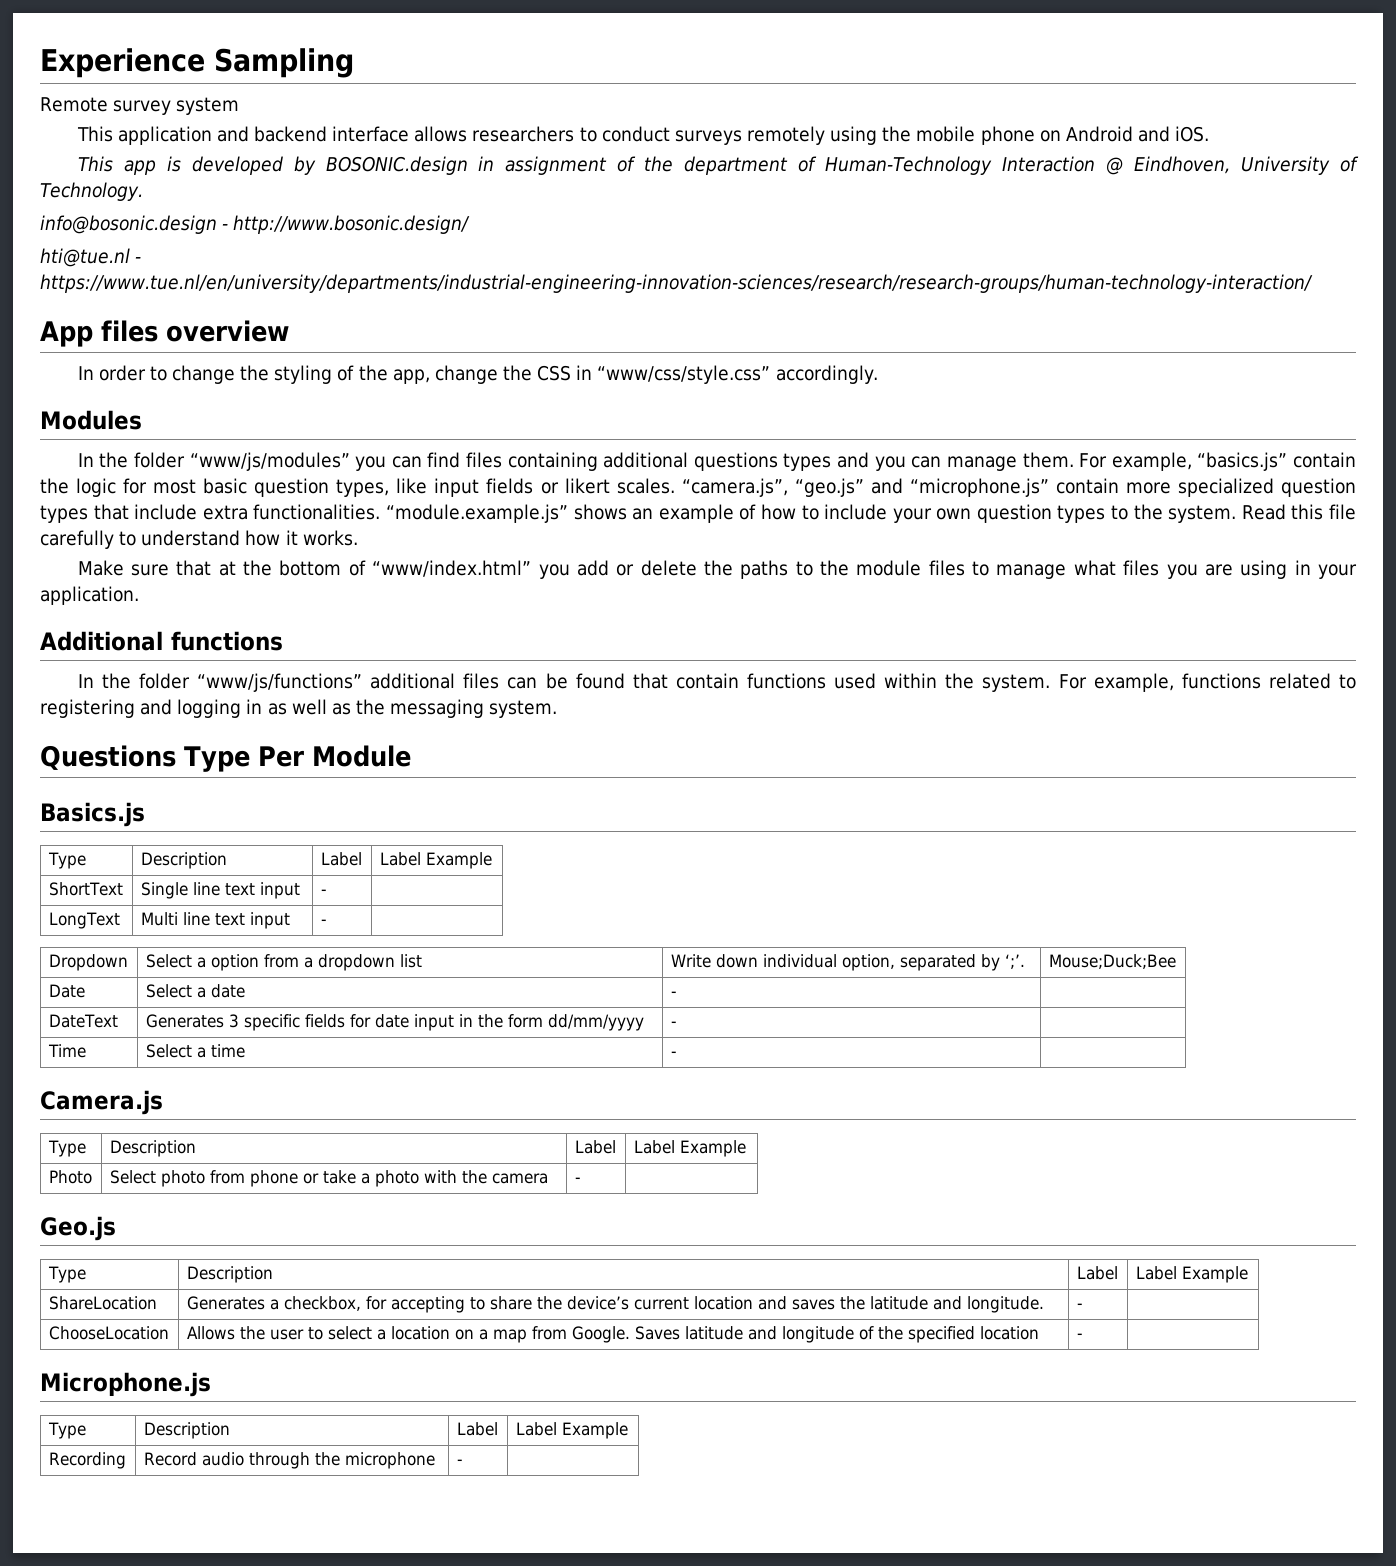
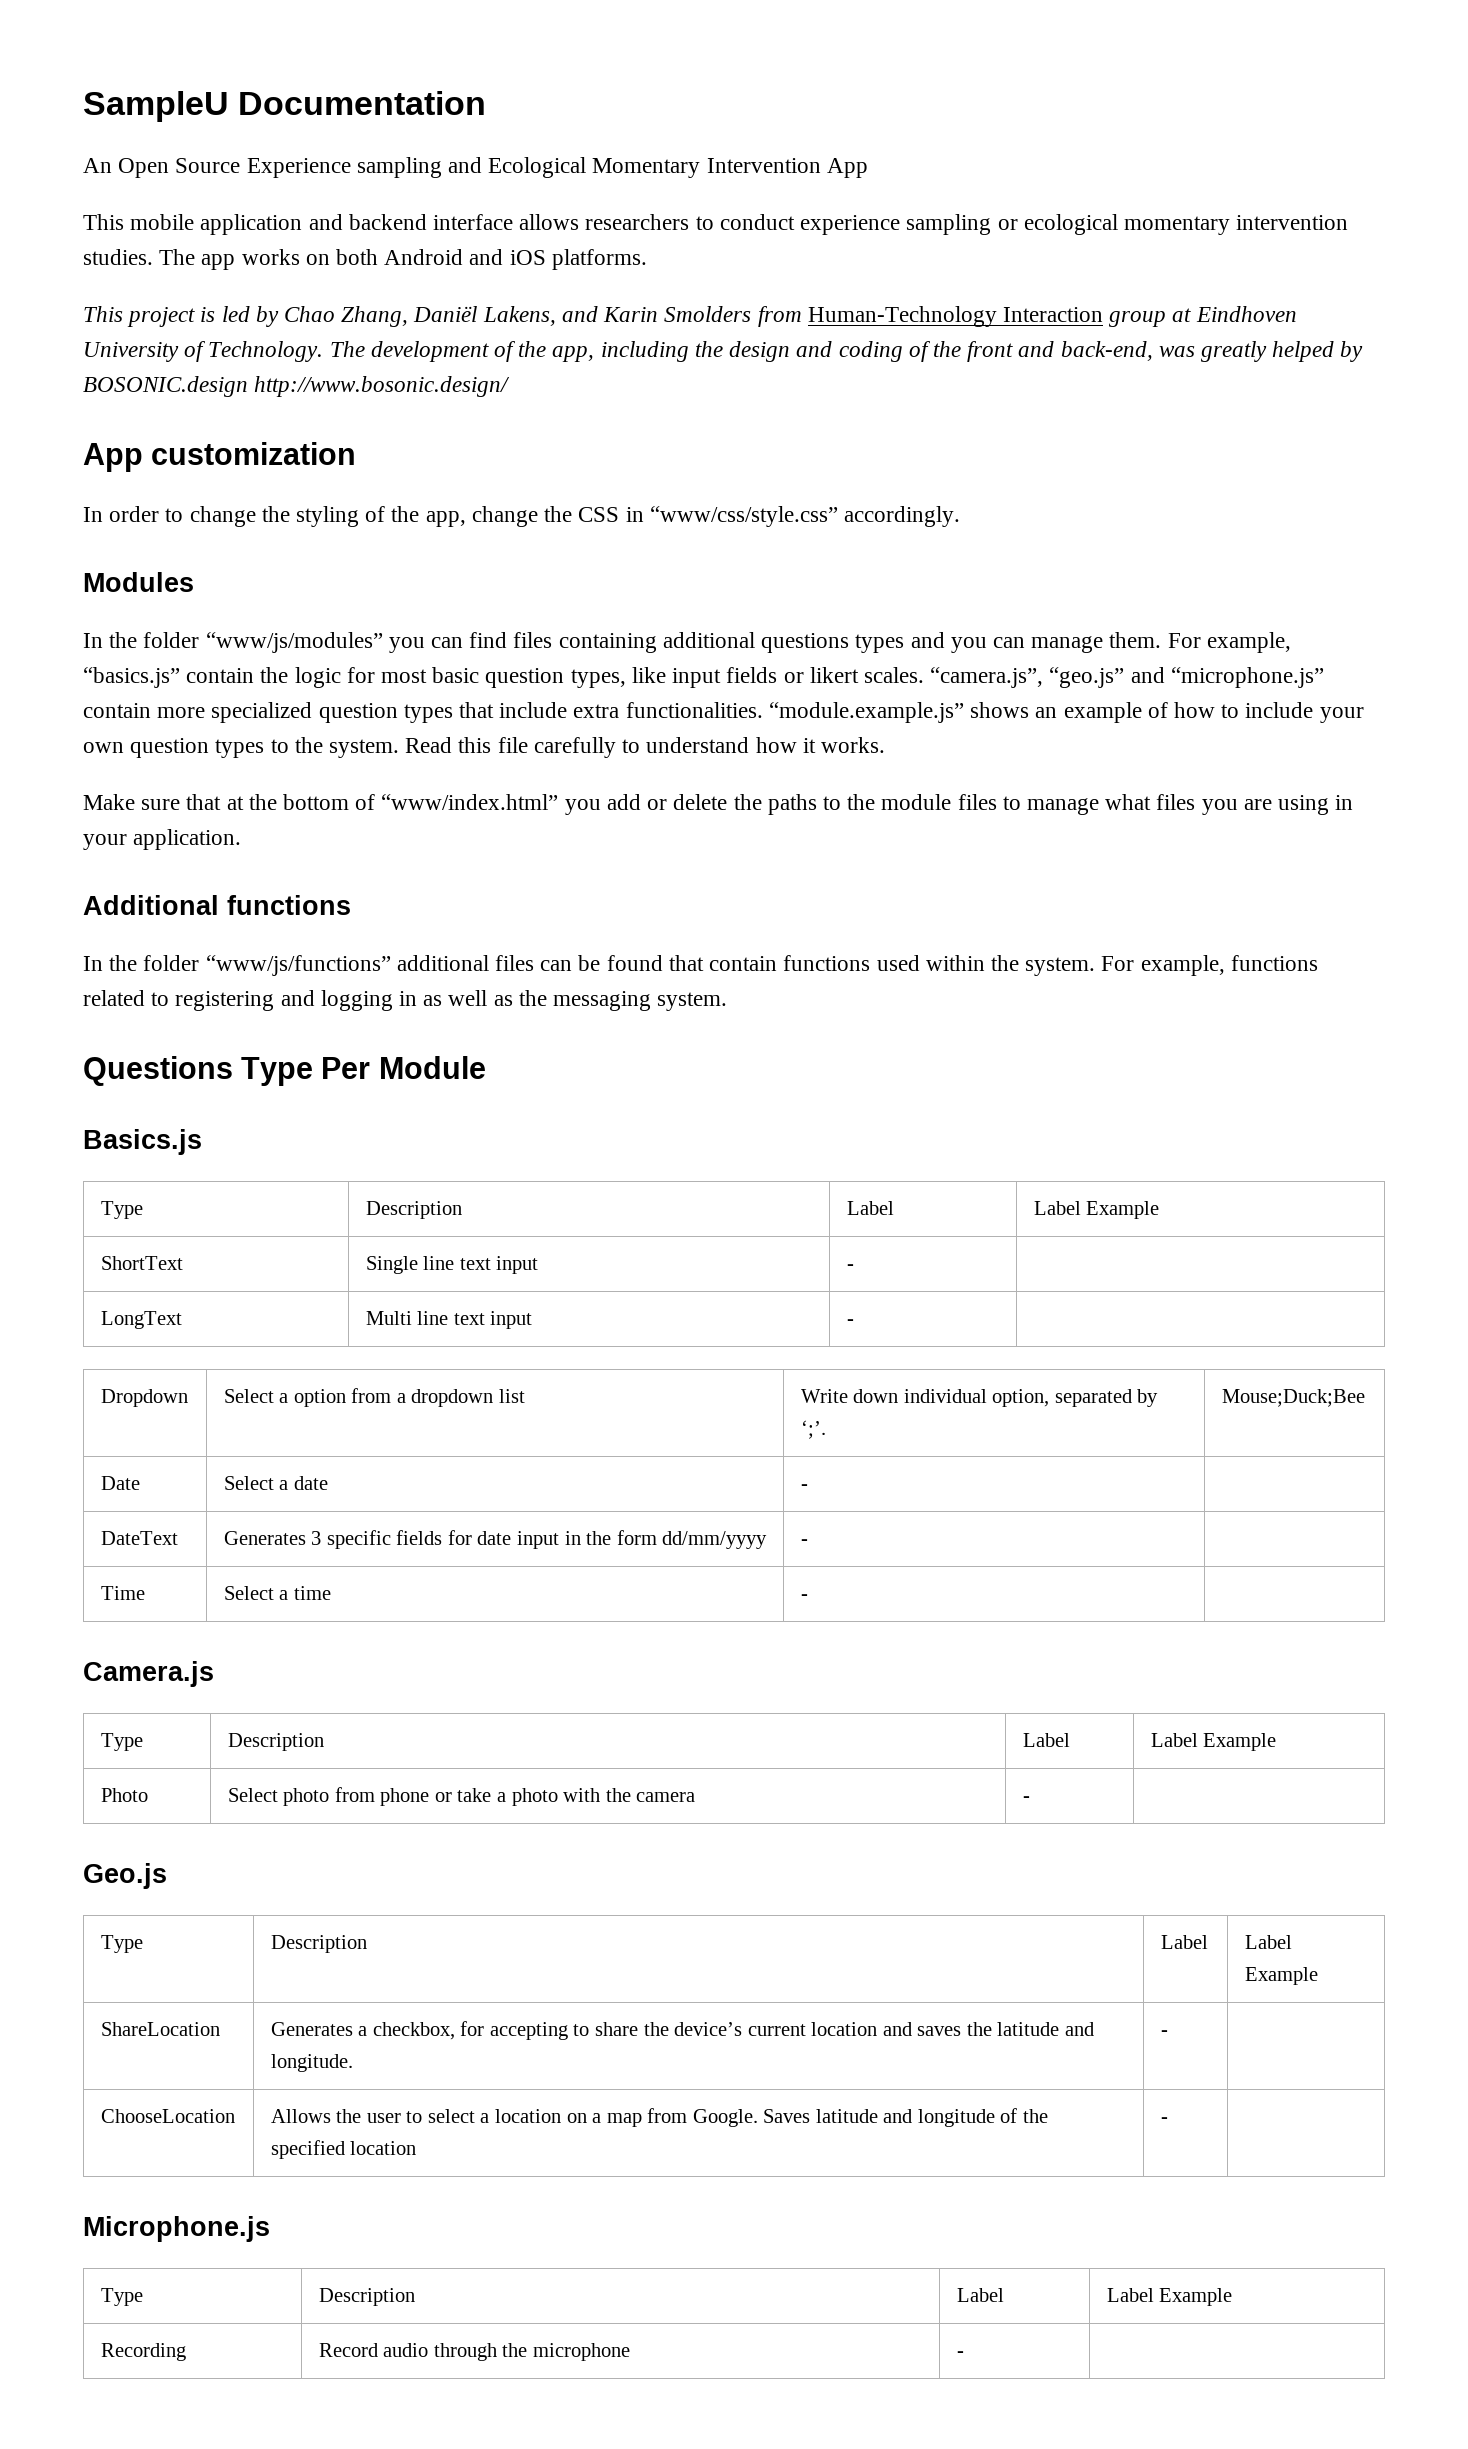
- Experience Sampling
- Remote survey system
- This application and backend interface allows researchers to conduct surveys remotely using the mobile phone on Android and iOS.
- This app is developed by BOSONIC.design in assignment of the department of Human-Technology Interaction @ Eindhoven, University of Technology.
- info@bosonic.design - http://www.bosonic.design/
- hti@tue.nl - https://www.tue.nl/en/university/departments/industrial-engineering-innovation-sciences/research/research-groups/human-technology-interaction/
- App files overview
+ SampleU Documentation
+ An Open Source Experience sampling and Ecological Momentary Intervention App
+ This mobile application and backend interface allows researchers to conduct experience sampling or ecological momentary intervention studies. The app works on both Android and iOS platforms.
+ This project is led by Chao Zhang, Daniël Lakens, and Karin Smolders from Human-Technology Interaction group at Eindhoven University of Technology. The development of the app, including the design and coding of the front and back-end, was greatly helped by BOSONIC.design http://www.bosonic.design/
+ App customization

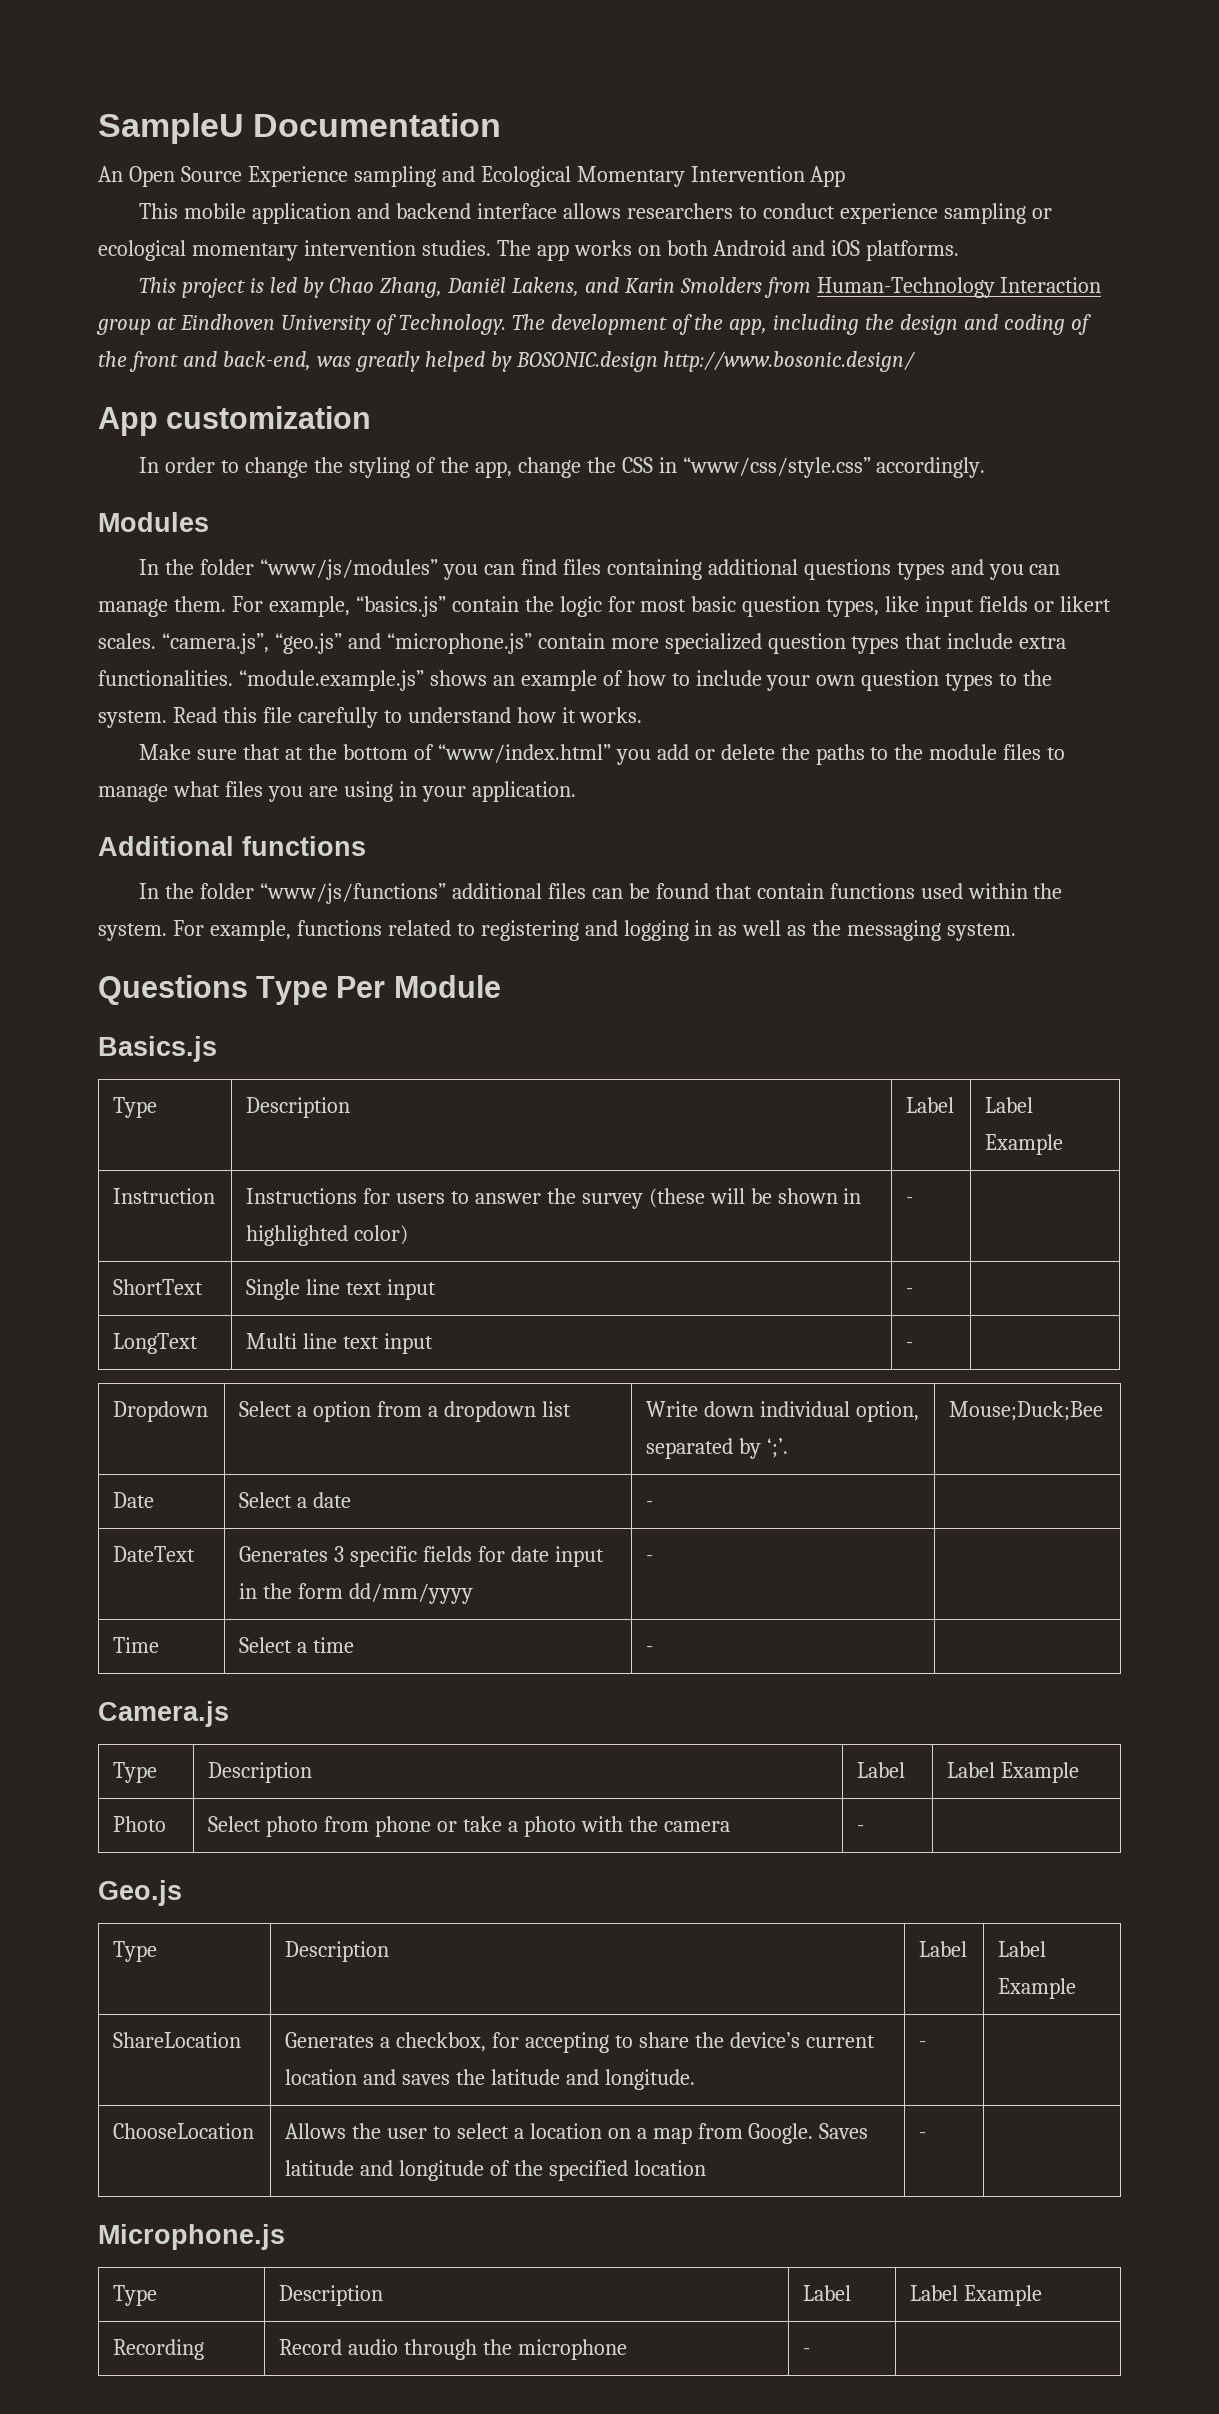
+ Instruction | Instructions for users to answer the survey (these will be shown in highlighted color) | - |

